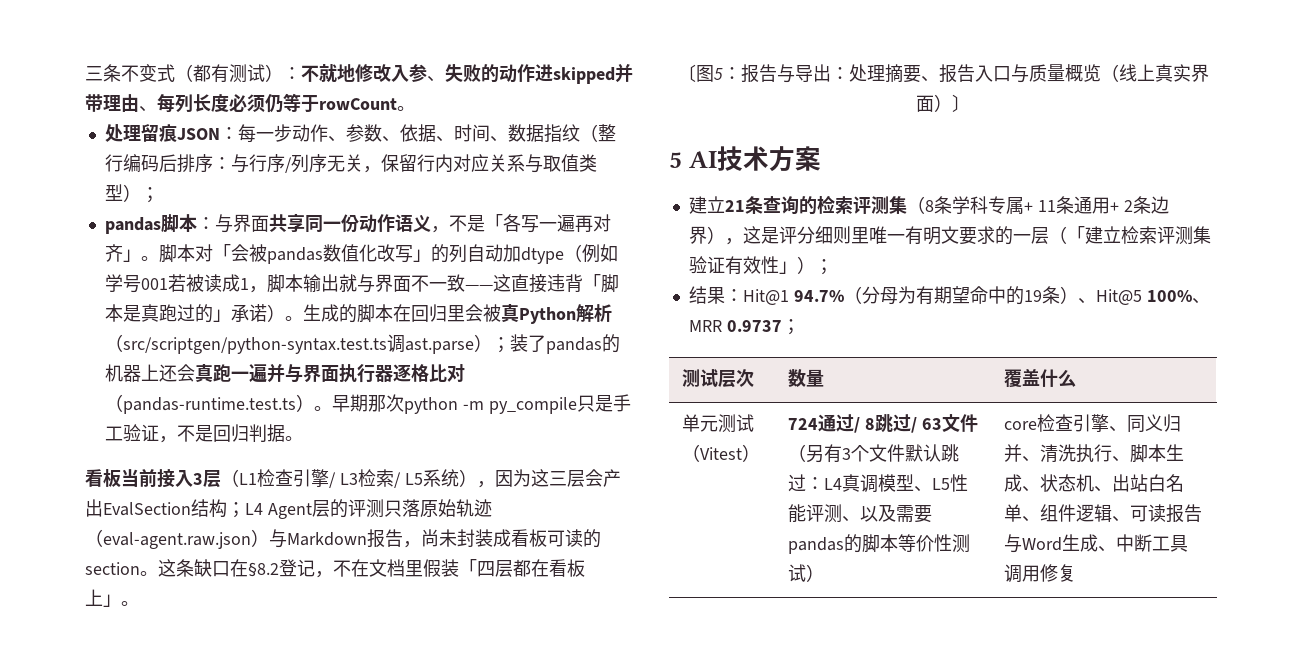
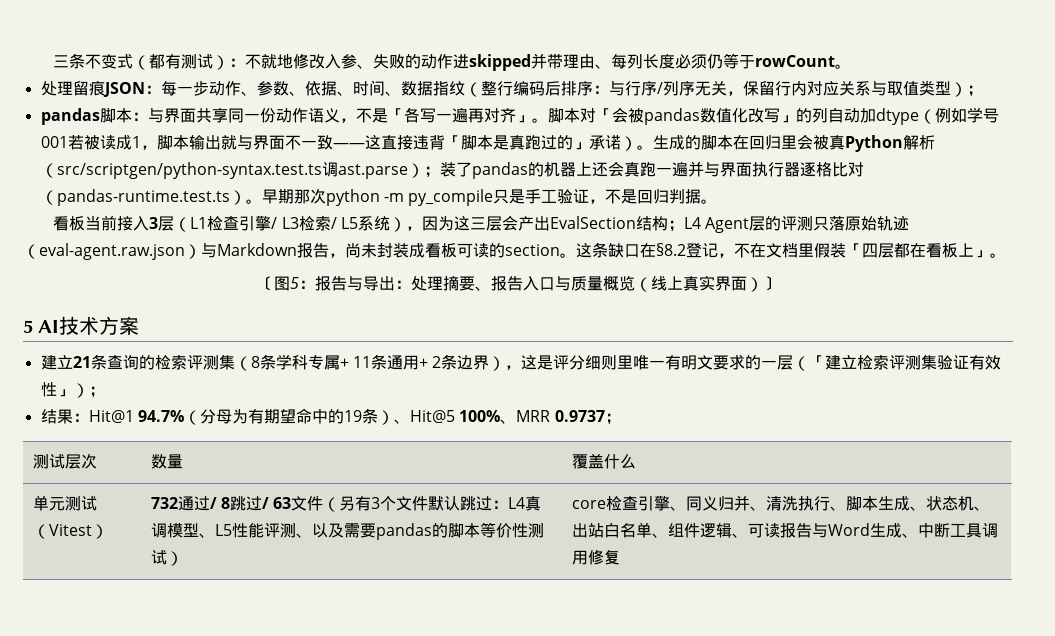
- 724通过/ 8跳过/ 63文件（另有3个文件默认跳过：L4真调模型、L5性能评测、以及需要pandas的脚本等价性测试）
+ 732通过/ 8跳过/ 63文件（另有3个文件默认跳过：L4真调模型、L5性能评测、以及需要pandas的脚本等价性测试）

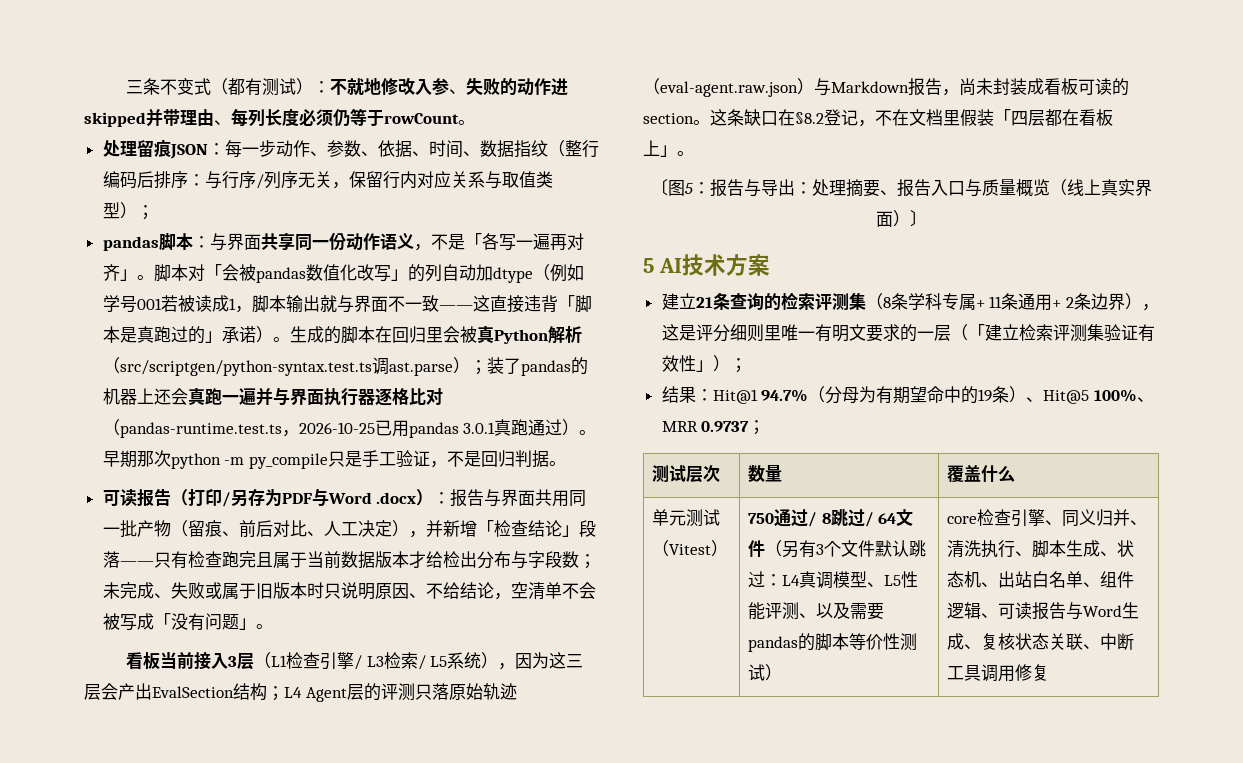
- 生成的脚本在回归里会被真Python解析（src/scriptgen/python-syntax.test.ts调ast.parse）；装了pandas的机器上还会真跑一遍并与界面执行器逐格比对（pandas-runtime.test.ts）。
+ 生成的脚本在回归里会被真Python解析（src/scriptgen/python-syntax.test.ts调ast.parse）；装了pandas的机器上还会真跑一遍并与界面执行器逐格比对（pandas-runtime.test.ts，2026-10-25已用pandas 3.0.1真跑通过）。
+ 可读报告（打印/另存为PDF与Word .docx）：报告与界面共用同一批产物（留痕、前后对比、人工决定），并新增「检查结论」段落——只有检查跑完且属于当前数据版本才给检出分布与字段数；未完成、失败或属于旧版本时只说明原因、不给结论，空清单不会被写成「没有问题」。
- 732通过/ 8跳过/ 63文件（另有3个文件默认跳过：L4真调模型、L5性能评测、以及需要pandas的脚本等价性测试）
+ 750通过/ 8跳过/ 64文件（另有3个文件默认跳过：L4真调模型、L5性能评测、以及需要pandas的脚本等价性测试）
- core检查引擎、同义归并、清洗执行、脚本生成、状态机、出站白名单、组件逻辑、可读报告与Word生成、中断工具调用修复
+ core检查引擎、同义归并、清洗执行、脚本生成、状态机、出站白名单、组件逻辑、可读报告与Word生成、复核状态关联、中断工具调用修复

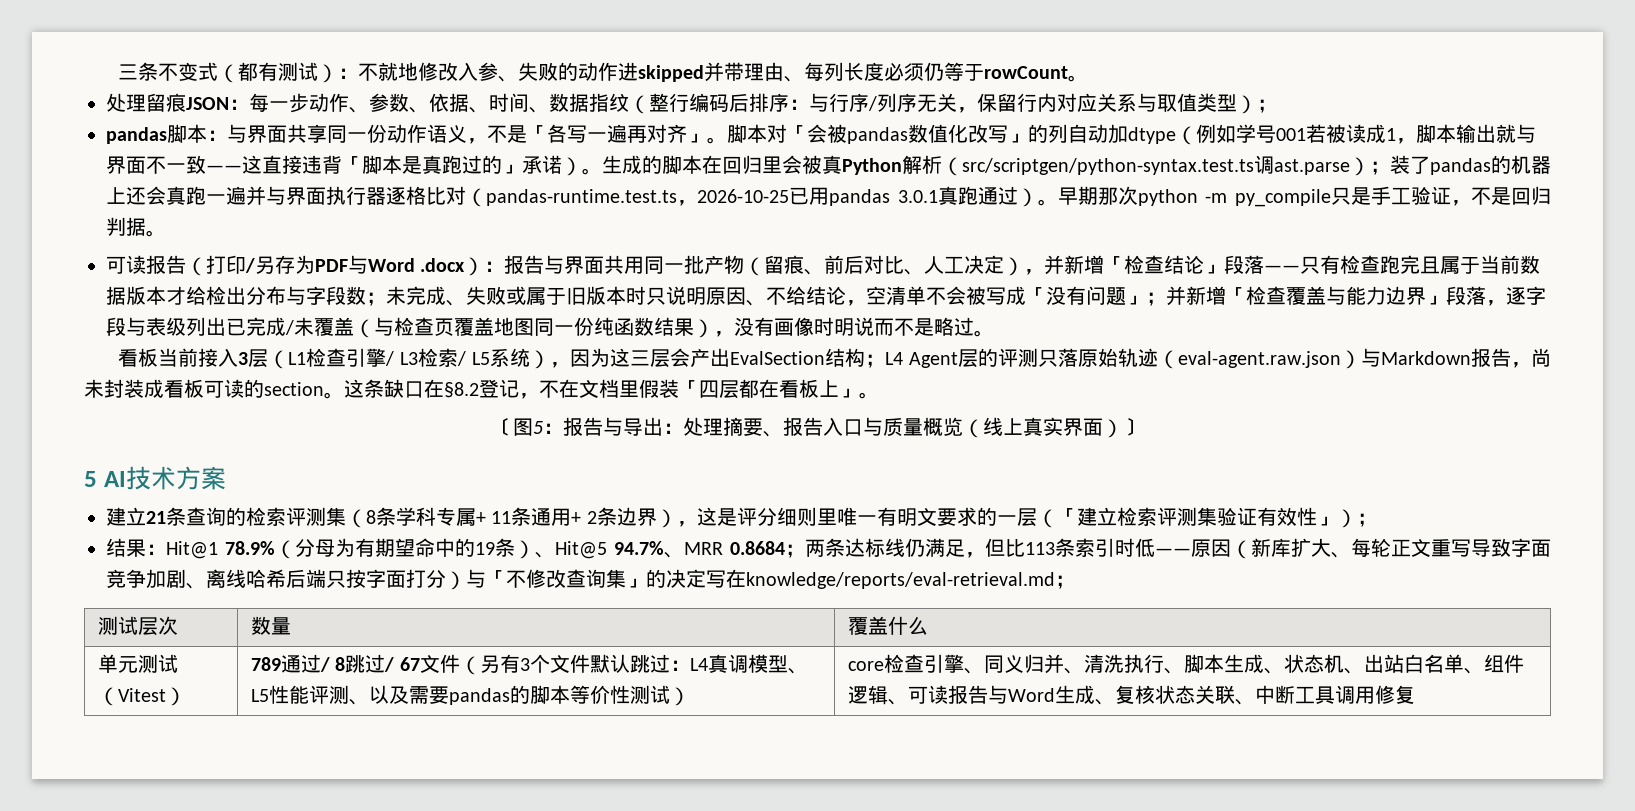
- 未完成、失败或属于旧版本时只说明原因、不给结论，空清单不会被写成「没有问题」。
+ 未完成、失败或属于旧版本时只说明原因、不给结论，空清单不会被写成「没有问题」；并新增「检查覆盖与能力边界」段落，逐字段与表级列出已完成/未覆盖（与检查页覆盖地图同一份纯函数结果），没有画像时明说而不是略过。
- 结果：Hit@1 94.7%（分母为有期望命中的19条）、Hit@5 100%、MRR 0.9737；
+ 结果：Hit@1 78.9%（分母为有期望命中的19条）、Hit@5 94.7%、MRR 0.8684；两条达标线仍满足，但比113条索引时低——原因（新库扩大、每轮正文重写导致字面竞争加剧、离线哈希后端只按字面打分）与「不修改查询集」的决定写在knowledge/reports/eval-retrieval.md；
- 750通过/ 8跳过/ 64文件（另有3个文件默认跳过：L4真调模型、L5性能评测、以及需要pandas的脚本等价性测试）
+ 789通过/ 8跳过/ 67文件（另有3个文件默认跳过：L4真调模型、L5性能评测、以及需要pandas的脚本等价性测试）

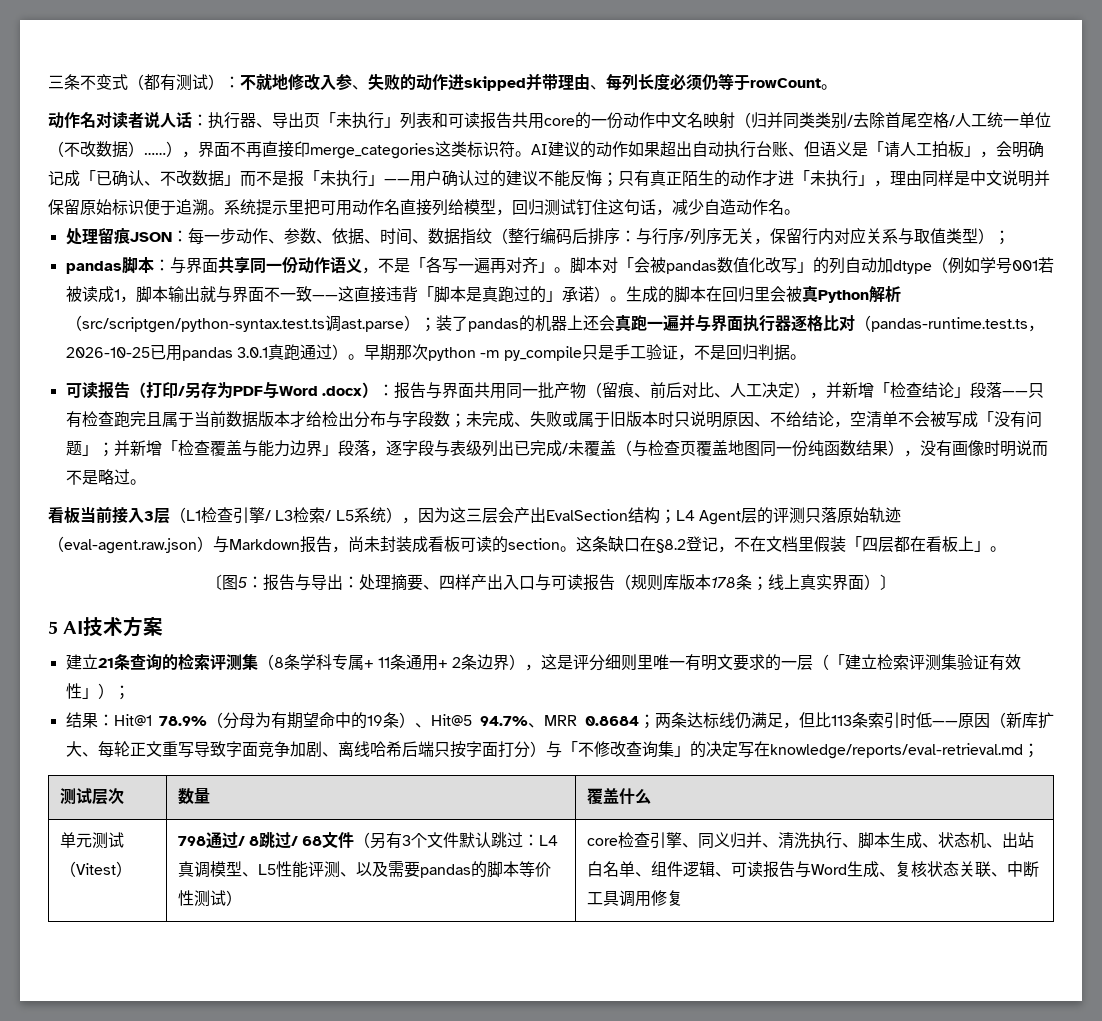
+ 动作名对读者说人话：执行器、导出页「未执行」列表和可读报告共用core的一份动作中文名映射（归并同类类别/去除首尾空格/人工统一单位（不改数据）……），界面不再直接印merge_categories这类标识符。AI建议的动作如果超出自动执行台账、但语义是「请人工拍板」，会明确记成「已确认、不改数据」而不是报「未执行」——用户确认过的建议不能反悔；只有真正陌生的动作才进「未执行」，理由同样是中文说明并保留原始标识便于追溯。系统提示里把可用动作名直接列给模型，回归测试钉住这句话，减少自造动作名。
- 〔图5：报告与导出：处理摘要、报告入口与质量概览（线上真实界面）〕
+ 〔图5：报告与导出：处理摘要、四样产出入口与可读报告（规则库版本178条；线上真实界面）〕
- 789通过/ 8跳过/ 67文件（另有3个文件默认跳过：L4真调模型、L5性能评测、以及需要pandas的脚本等价性测试）
+ 798通过/ 8跳过/ 68文件（另有3个文件默认跳过：L4真调模型、L5性能评测、以及需要pandas的脚本等价性测试）

